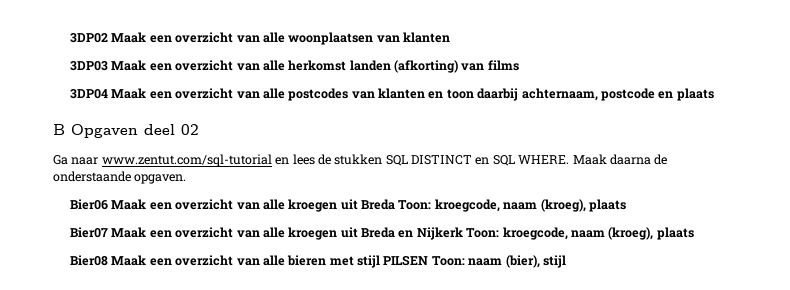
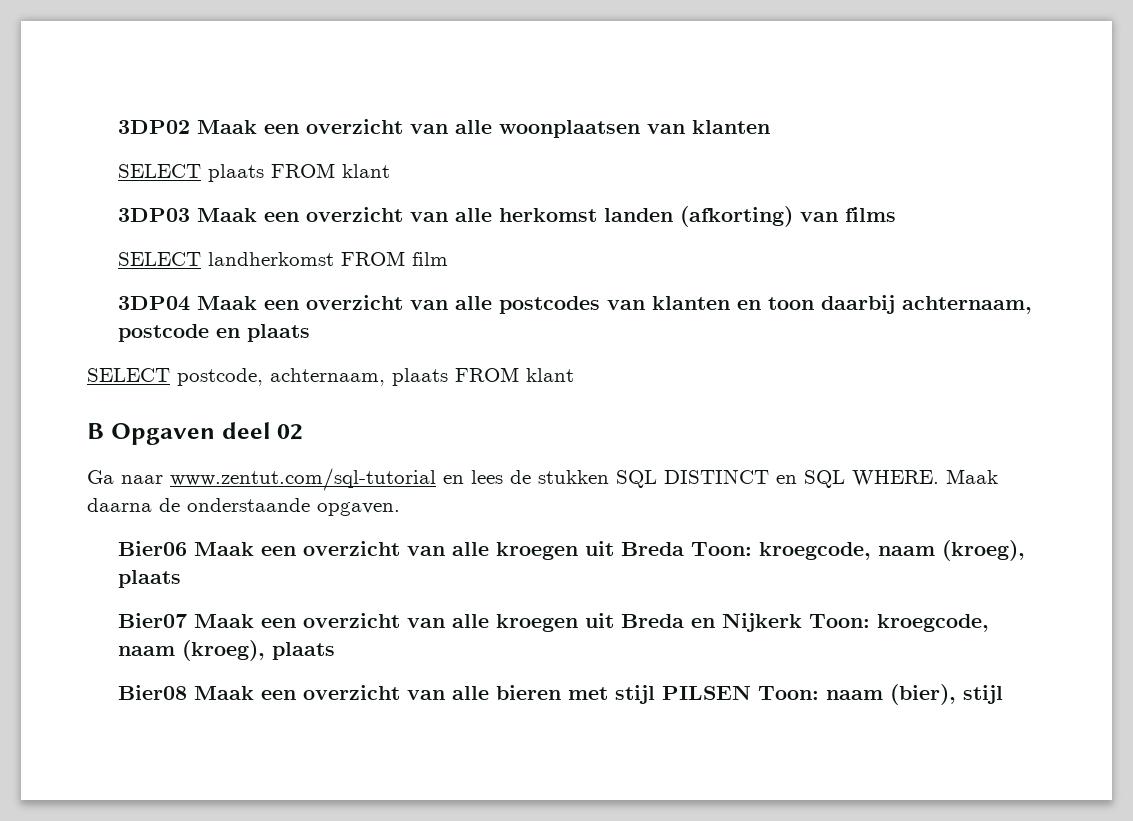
+ SELECT plaats FROM klant
+ SELECT landherkomst FROM film
+ SELECT postcode, achternaam, plaats FROM klant

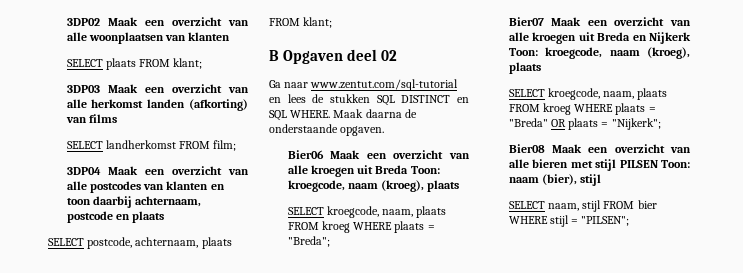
- SELECT plaats FROM klant
+ SELECT plaats FROM klant;
- SELECT landherkomst FROM film
+ SELECT landherkomst FROM film;
- SELECT postcode, achternaam, plaats FROM klant
+ SELECT postcode, achternaam, plaats FROM klant;
+ SELECT kroegcode, naam, plaats FROM kroeg WHERE plaats = "Breda";
+ SELECT kroegcode, naam, plaats FROM kroeg WHERE plaats = "Breda" OR plaats = "Nijkerk";
+ SELECT naam, stijl FROM bier WHERE stijl = "PILSEN";

